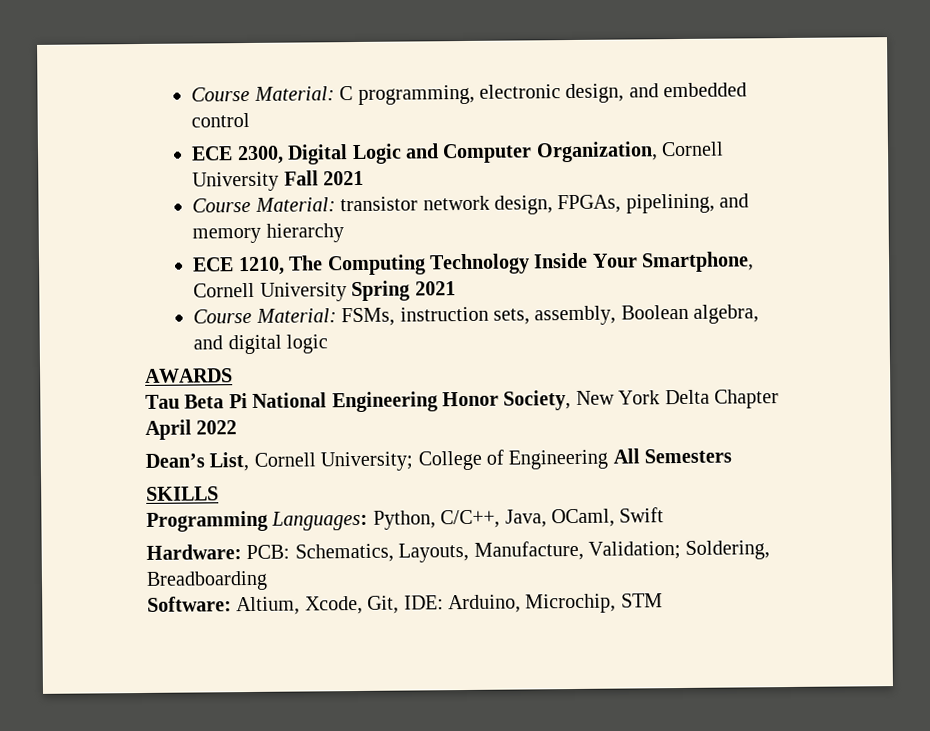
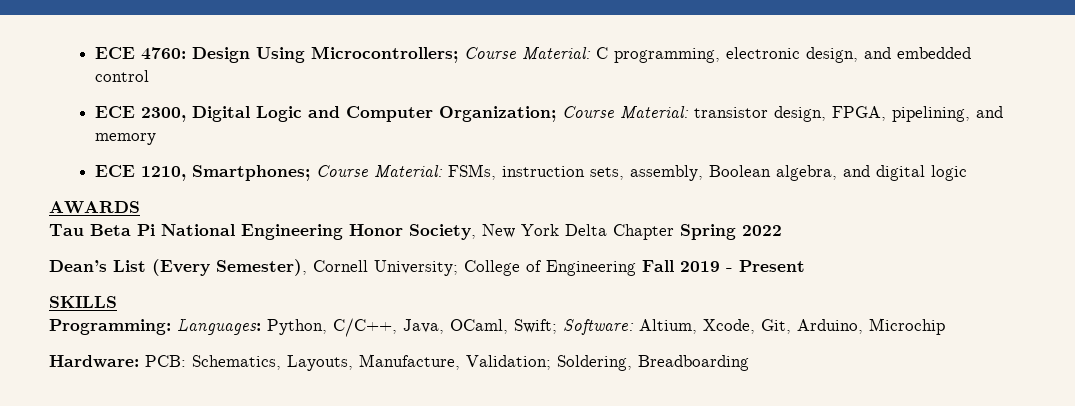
- Course Material: C programming, electronic design, and embedded control
+ ECE 4760: Design Using Microcontrollers; Course Material: C programming, electronic design, and embedded control
- ECE 2300, Digital Logic and Computer Organization, Cornell University Fall 2021
- Course Material: transistor network design, FPGAs, pipelining, and memory hierarchy
+ ECE 2300, Digital Logic and Computer Organization; Course Material: transistor design, FPGA, pipelining, and memory
- ECE 1210, The Computing Technology Inside Your Smartphone, Cornell University Spring 2021
- Course Material: FSMs, instruction sets, assembly, Boolean algebra, and digital logic
+ ECE 1210, Smartphones; Course Material: FSMs, instruction sets, assembly, Boolean algebra, and digital logic
- Tau Beta Pi National Engineering Honor Society, New York Delta Chapter April 2022
+ Tau Beta Pi National Engineering Honor Society, New York Delta Chapter Spring 2022
- Dean’s List, Cornell University; College of Engineering All Semesters
+ Dean’s List (Every Semester), Cornell University; College of Engineering Fall 2019 - Present
- Programming Languages: Python, C/C++, Java, OCaml, Swift
+ Programming: Languages: Python, C/C++, Java, OCaml, Swift; Software: Altium, Xcode, Git, Arduino, Microchip
- Software: Altium, Xcode, Git, IDE: Arduino, Microchip, STM

